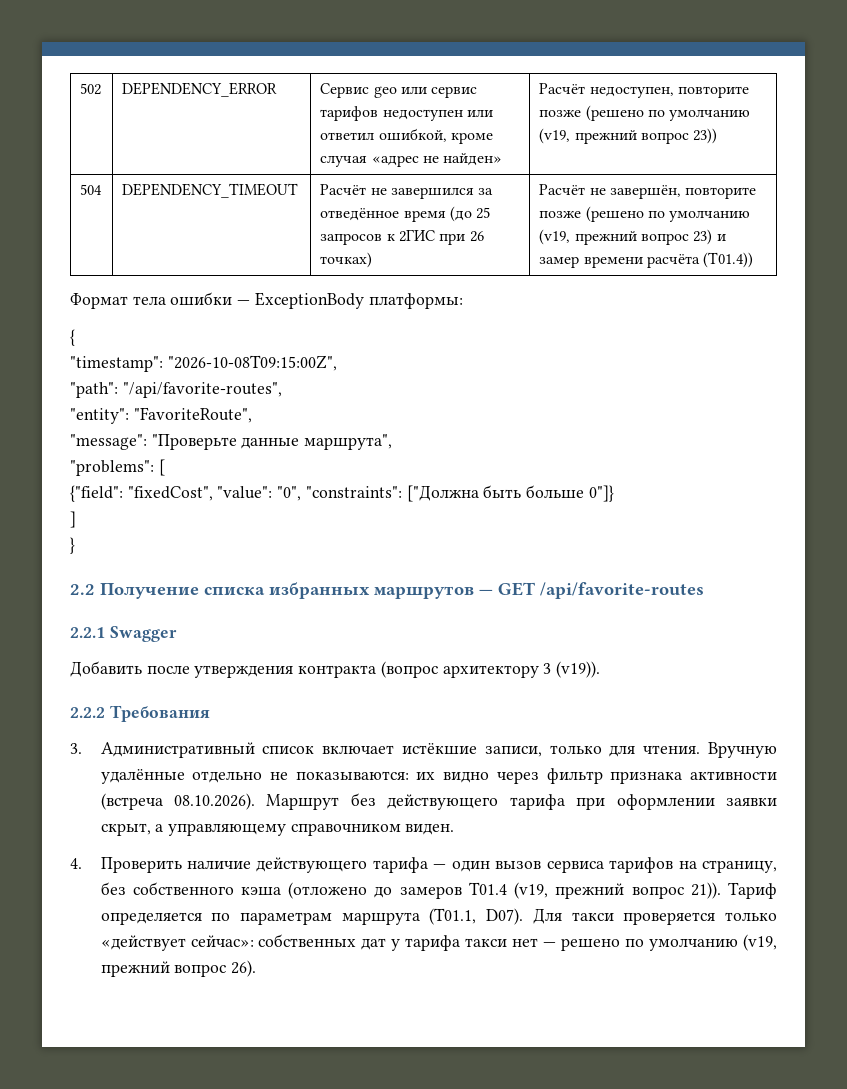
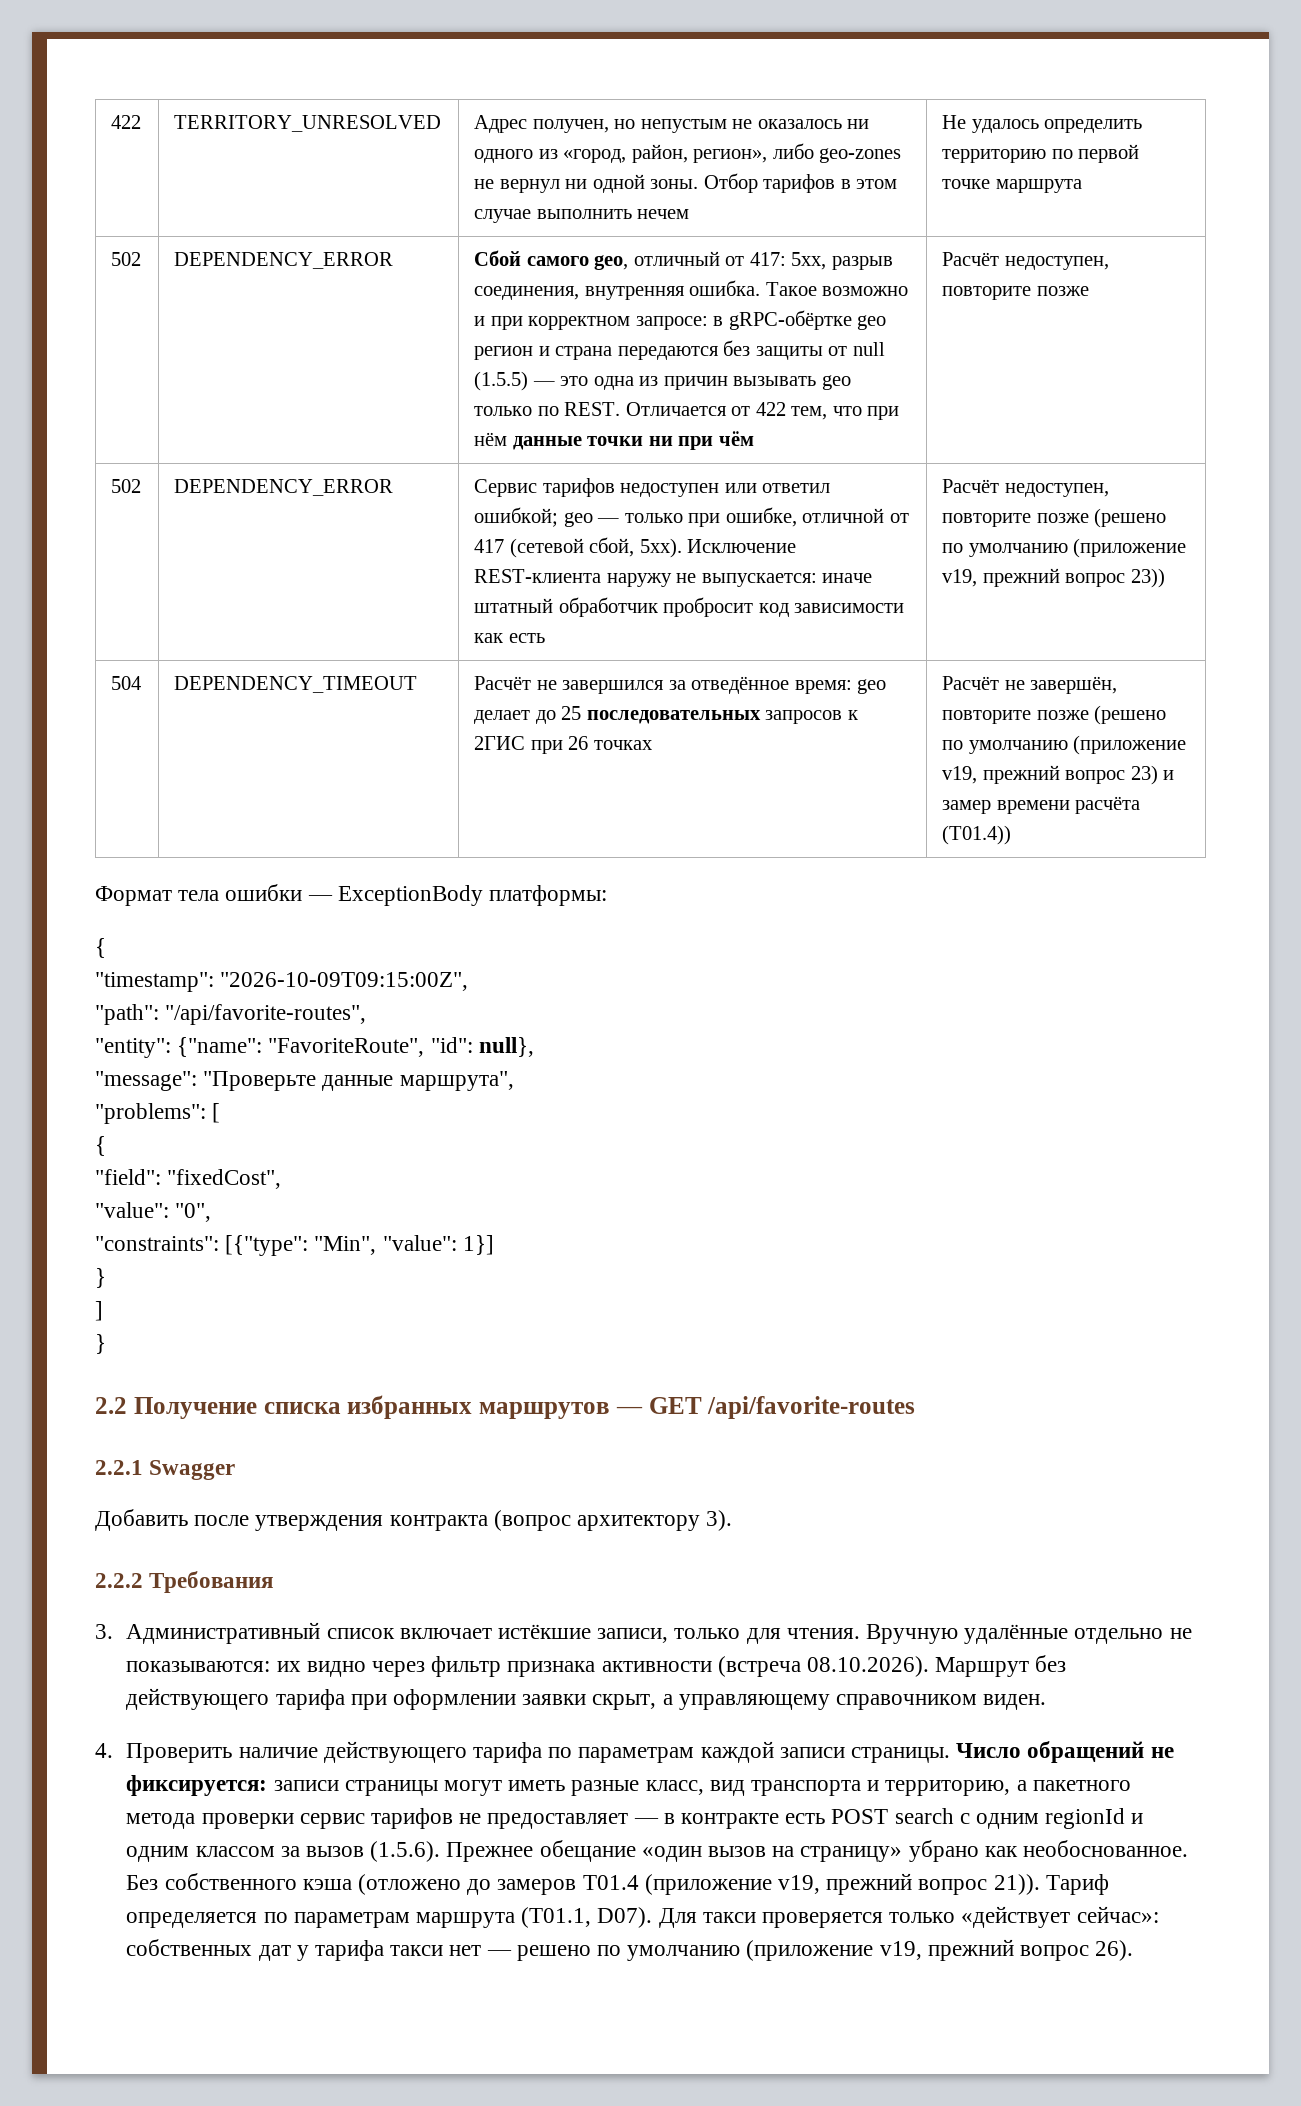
+ 422 | TERRITORY_UNRESOLVED | Адрес получен, но непустым не оказалось ни одного из «город, район, регион», либо geo-zones не вернул ни одной зоны. Отбор тарифов в этом случае выполнить нечем | Не удалось определить территорию по первой точке маршрута
+ 502 | DEPENDENCY_ERROR | Сбой самого geo, отличный от 417: 5xx, разрыв соединения, внутренняя ошибка. Такое возможно и при корректном запросе: в gRPC-обёртке geo регион и страна передаются без защиты от null (1.5.5) — это одна из причин вызывать geo только по REST. Отличается от 422 тем, что при нём данные точки ни при чём | Расчёт недоступен, повторите позже
- 502 | DEPENDENCY_ERROR | Сервис geo или сервис тарифов недоступен или ответил ошибкой, кроме случая «адрес не найден» | Расчёт недоступен, повторите позже (решено по умолчанию (v19, прежний вопрос 23))
+ 502 | DEPENDENCY_ERROR | Сервис тарифов недоступен или ответил ошибкой; geo — только при ошибке, отличной от 417 (сетевой сбой, 5xx). Исключение REST-клиента наружу не выпускается: иначе штатный обработчик пробросит код зависимости как есть | Расчёт недоступен, повторите позже (решено по умолчанию (приложение v19, прежний вопрос 23))
- 504 | DEPENDENCY_TIMEOUT | Расчёт не завершился за отведённое время (до 25 запросов к 2ГИС при 26 точках) | Расчёт не завершён, повторите позже (решено по умолчанию (v19, прежний вопрос 23) и замер времени расчёта (T01.4))
+ 504 | DEPENDENCY_TIMEOUT | Расчёт не завершился за отведённое время: geo делает до 25 последовательных запросов к 2ГИС при 26 точках | Расчёт не завершён, повторите позже (решено по умолчанию (приложение v19, прежний вопрос 23) и замер времени расчёта (T01.4))
- "timestamp": "2026-10-08T09:15:00Z",
+ "timestamp": "2026-10-09T09:15:00Z",
- "entity": "FavoriteRoute",
+ "entity": {"name": "FavoriteRoute", "id": null},
  "problems": [
- {"field": "fixedCost", "value": "0", "constraints": ["Должна быть больше 0"]}
+ {
+ "field": "fixedCost",
+ "value": "0",
+ "constraints": [{"type": "Min", "value": 1}]
+ }
- Добавить после утверждения контракта (вопрос архитектору 3 (v19)).
+ Добавить после утверждения контракта (вопрос архитектору 3).
- 4. Проверить наличие действующего тарифа — один вызов сервиса тарифов на страницу, без собственного кэша (отложено до замеров T01.4 (v19, прежний вопрос 21)).
+ 4. Проверить наличие действующего тарифа по параметрам каждой записи страницы. Число обращений не фиксируется: записи страницы могут иметь разные класс, вид транспорта и территорию, а пакетного метода проверки сервис тарифов не предоставляет — в контракте есть POST search с одним regionId и одним классом за вызов (1.5.6). Прежнее обещание «один вызов на страницу» убрано как необоснованное. Без собственного кэша (отложено до замеров T01.4 (приложение v19, прежний вопрос 21)).
- Для такси проверяется только «действует сейчас»: собственных дат у тарифа такси нет — решено по умолчанию (v19, прежний вопрос 26).
+ Для такси проверяется только «действует сейчас»: собственных дат у тарифа такси нет — решено по умолчанию (приложение v19, прежний вопрос 26).

